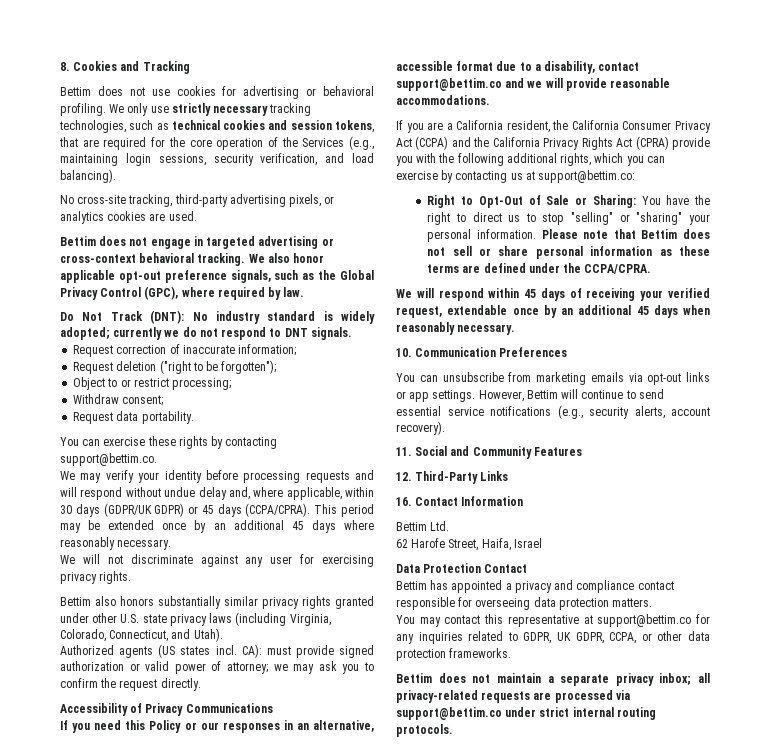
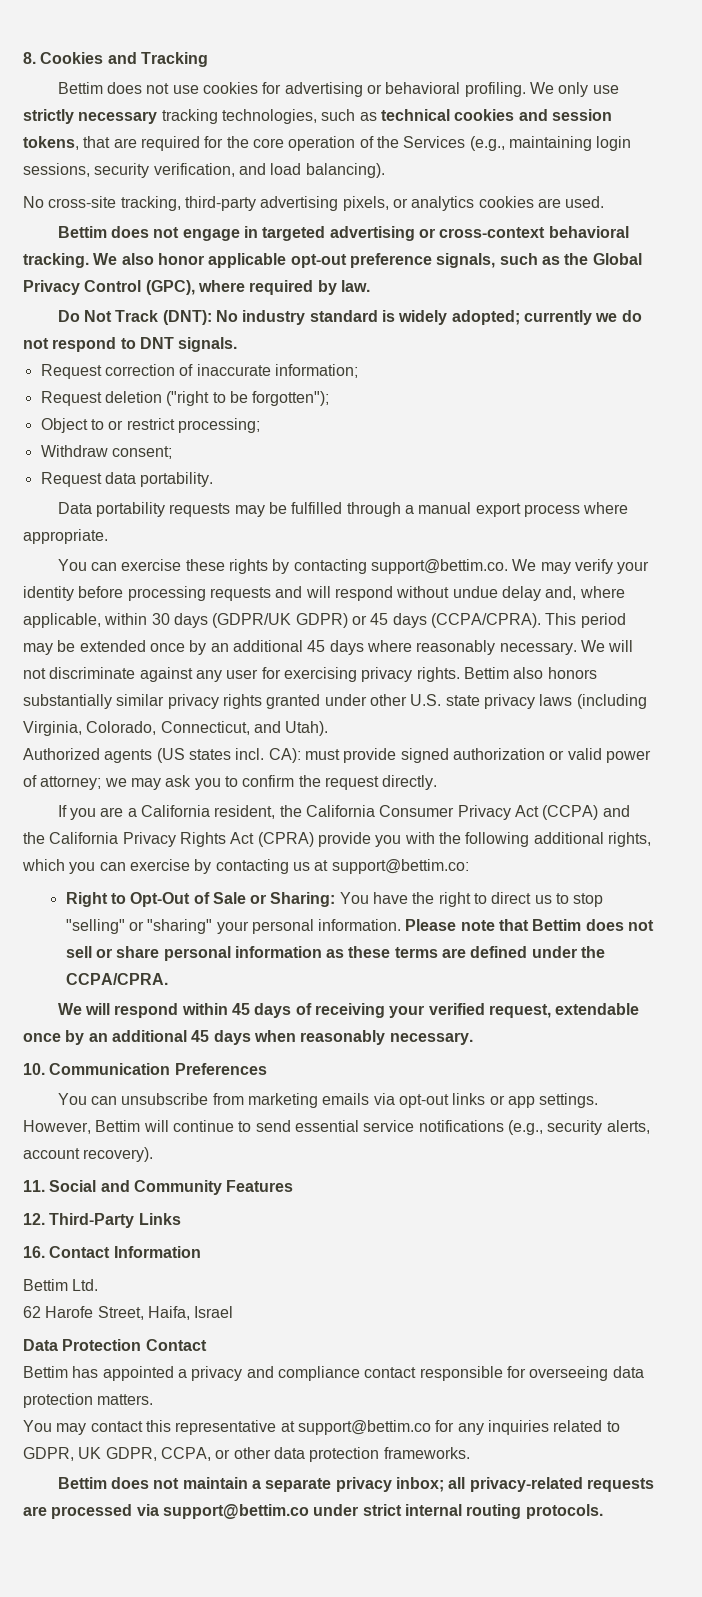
+ Data portability requests may be fulfilled through a manual export process where appropriate.
- You can exercise these rights by contacting support@bettim.co.
- We may verify your identity before processing requests and will respond without undue delay and, where applicable, within 30 days (GDPR/UK GDPR) or 45 days (CCPA/CPRA).
+ You can exercise these rights by contacting support@bettim.co. We may verify your identity before processing requests and will respond without undue delay and, where applicable, within 30 days (GDPR/UK GDPR) or 45 days (CCPA/CPRA).
- This period may be extended once by an additional 45 days where reasonably necessary.
- We will not discriminate against any user for exercising privacy rights.
- Bettim also honors substantially similar privacy rights granted under other U.S. state privacy laws (including Virginia, Colorado, Connecticut, and Utah).
+ This period may be extended once by an additional 45 days where reasonably necessary. We will not discriminate against any user for exercising privacy rights. Bettim also honors substantially similar privacy rights granted under other U.S. state privacy laws (including Virginia, Colorado, Connecticut, and Utah).
- Accessibility of Privacy Communications
- If you need this Policy or our responses in an alternative, accessible format due to a disability, contact support@bettim.co and we will provide reasonable accommodations.

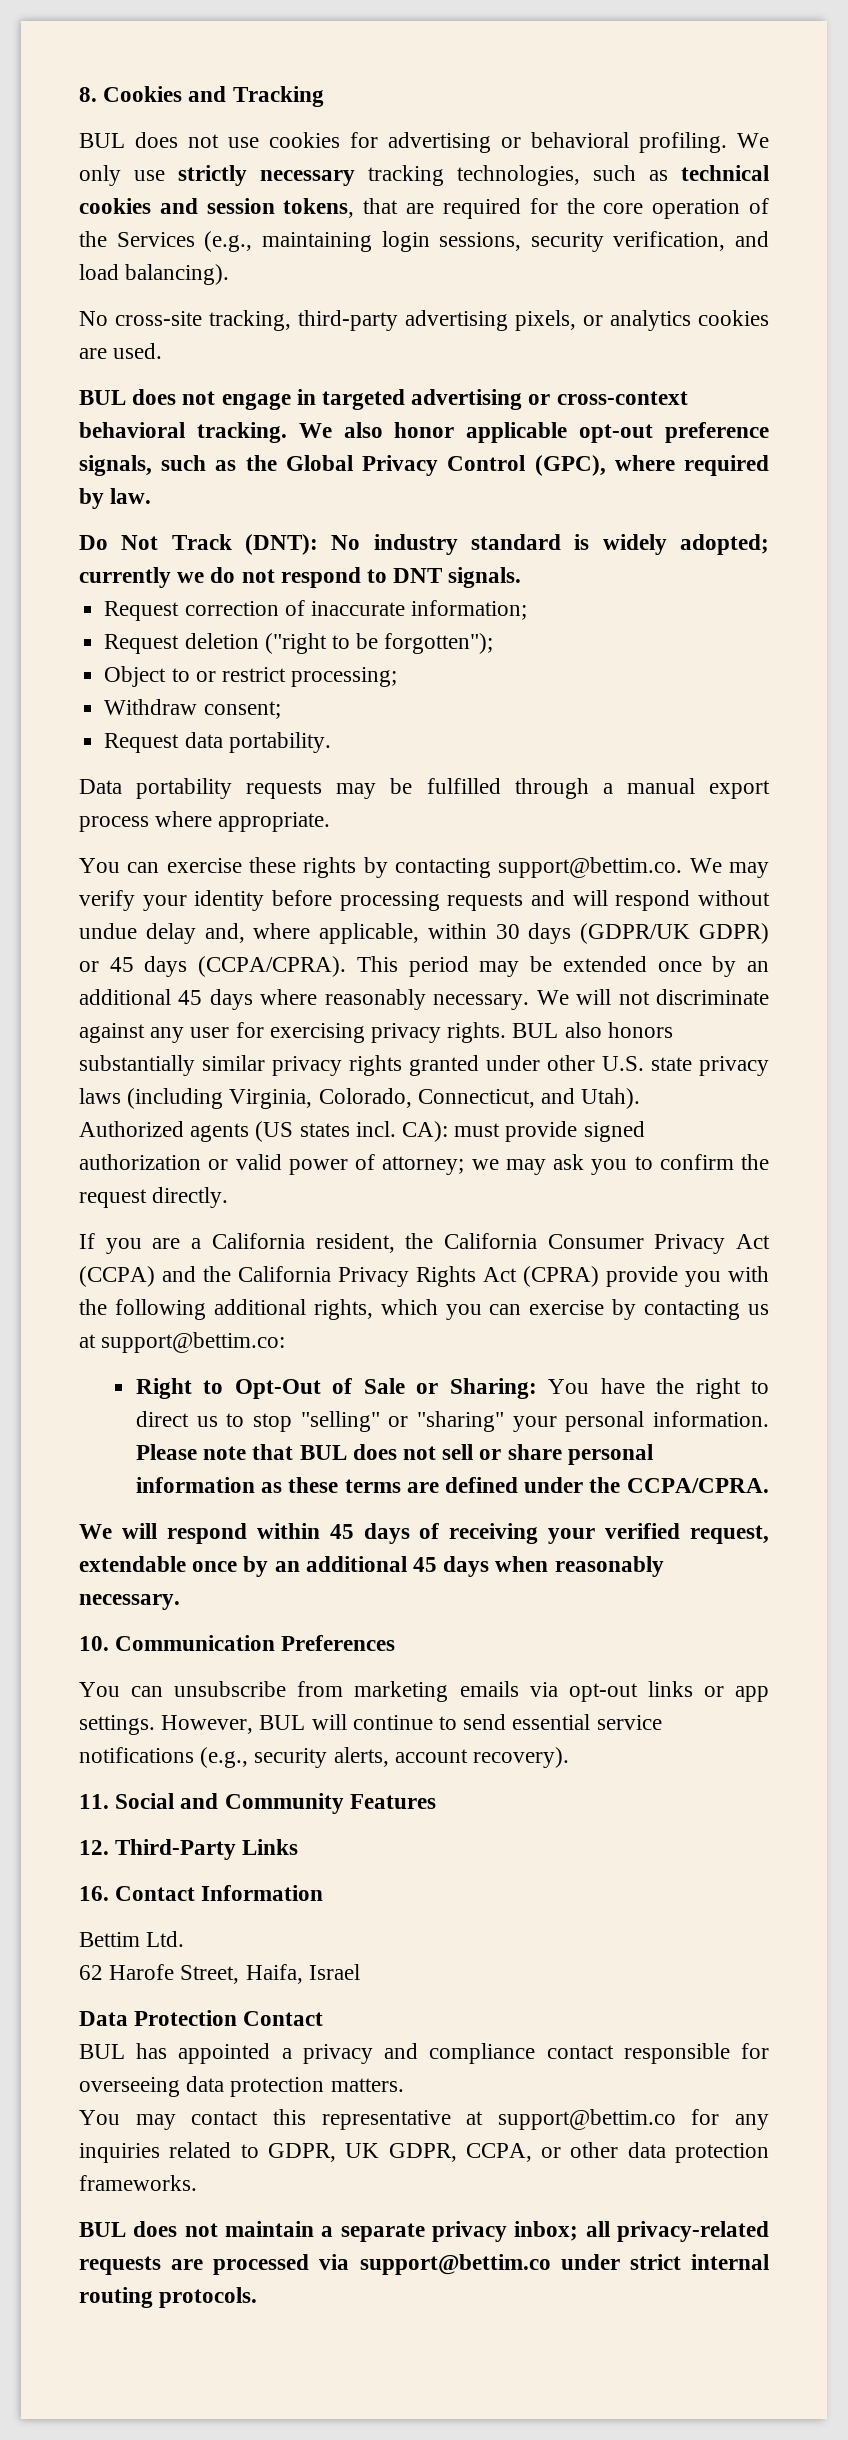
- Bettim does not use cookies for advertising or behavioral profiling.
+ BUL does not use cookies for advertising or behavioral profiling.
- Bettim does not engage in targeted advertising or cross-context behavioral tracking.
+ BUL does not engage in targeted advertising or cross-context behavioral tracking.
- Bettim also honors substantially similar privacy rights granted under other U.S. state privacy laws (including Virginia, Colorado, Connecticut, and Utah).
+ BUL also honors substantially similar privacy rights granted under other U.S. state privacy laws (including Virginia, Colorado, Connecticut, and Utah).
- Please note that Bettim does not sell or share personal information as these terms are defined under the CCPA/CPRA.
+ Please note that BUL does not sell or share personal information as these terms are defined under the CCPA/CPRA.
- However, Bettim will continue to send essential service notifications (e.g., security alerts, account recovery).
+ However, BUL will continue to send essential service notifications (e.g., security alerts, account recovery).
- Bettim has appointed a privacy and compliance contact responsible for overseeing data protection matters.
+ BUL has appointed a privacy and compliance contact responsible for overseeing data protection matters.
- Bettim does not maintain a separate privacy inbox; all privacy-related requests are processed via support@bettim.co under strict internal routing protocols.
+ BUL does not maintain a separate privacy inbox; all privacy-related requests are processed via support@bettim.co under strict internal routing protocols.

